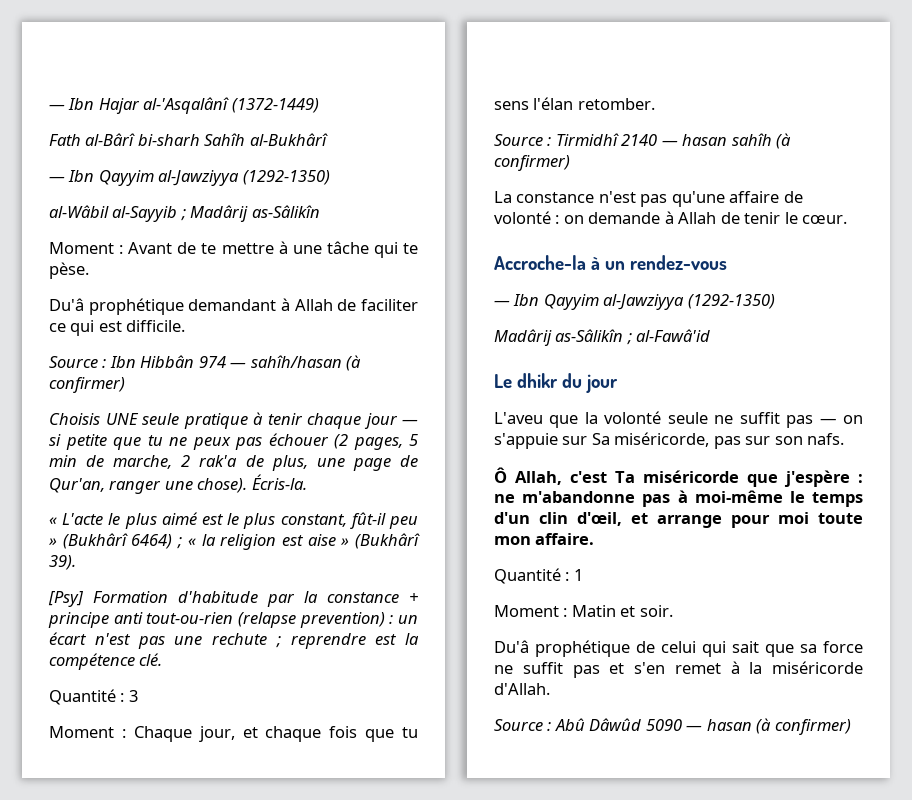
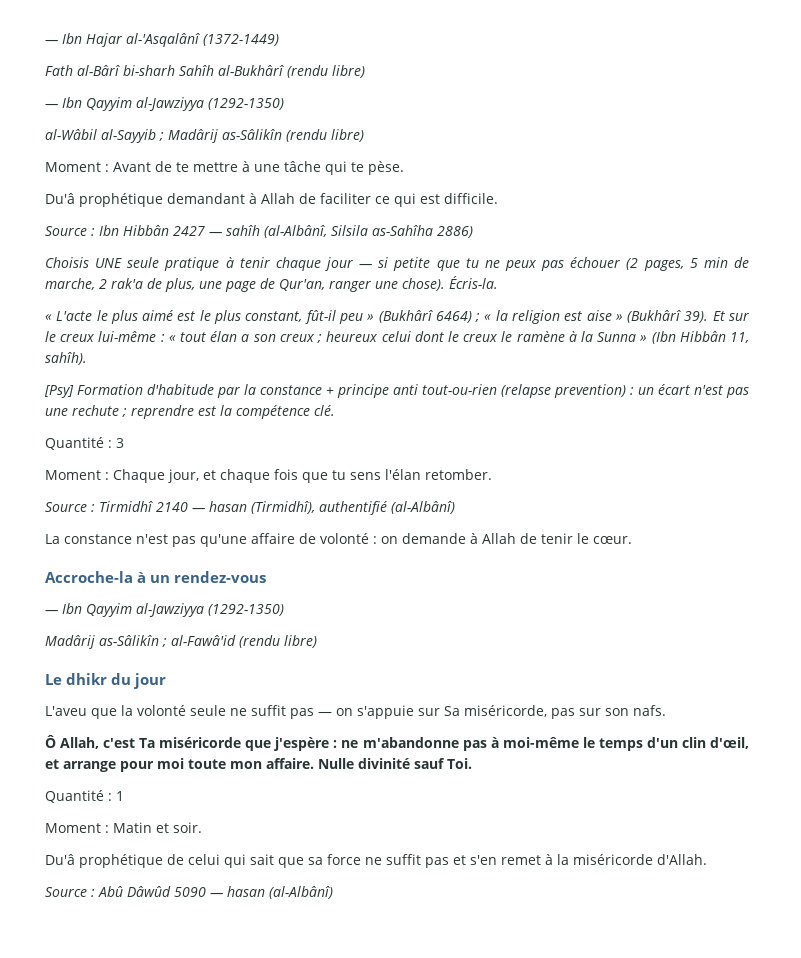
- Fath al-Bârî bi-sharh Sahîh al-Bukhârî
+ Fath al-Bârî bi-sharh Sahîh al-Bukhârî (rendu libre)
- al-Wâbil al-Sayyib ; Madârij as-Sâlikîn
+ al-Wâbil al-Sayyib ; Madârij as-Sâlikîn (rendu libre)
- Source : Ibn Hibbân 974 — sahîh/hasan (à confirmer)
+ Source : Ibn Hibbân 2427 — sahîh (al-Albânî, Silsila as-Sahîha 2886)
+ Et sur le creux lui-même : « tout élan a son creux ; heureux celui dont le creux le ramène à la Sunna » (Ibn Hibbân 11, sahîh).
- Source : Tirmidhî 2140 — hasan sahîh (à confirmer)
+ Source : Tirmidhî 2140 — hasan (Tirmidhî), authentifié (al-Albânî)
- Madârij as-Sâlikîn ; al-Fawâ'id
+ Madârij as-Sâlikîn ; al-Fawâ'id (rendu libre)
+ Nulle divinité sauf Toi.
- Source : Abû Dâwûd 5090 — hasan (à confirmer)
+ Source : Abû Dâwûd 5090 — hasan (al-Albânî)

